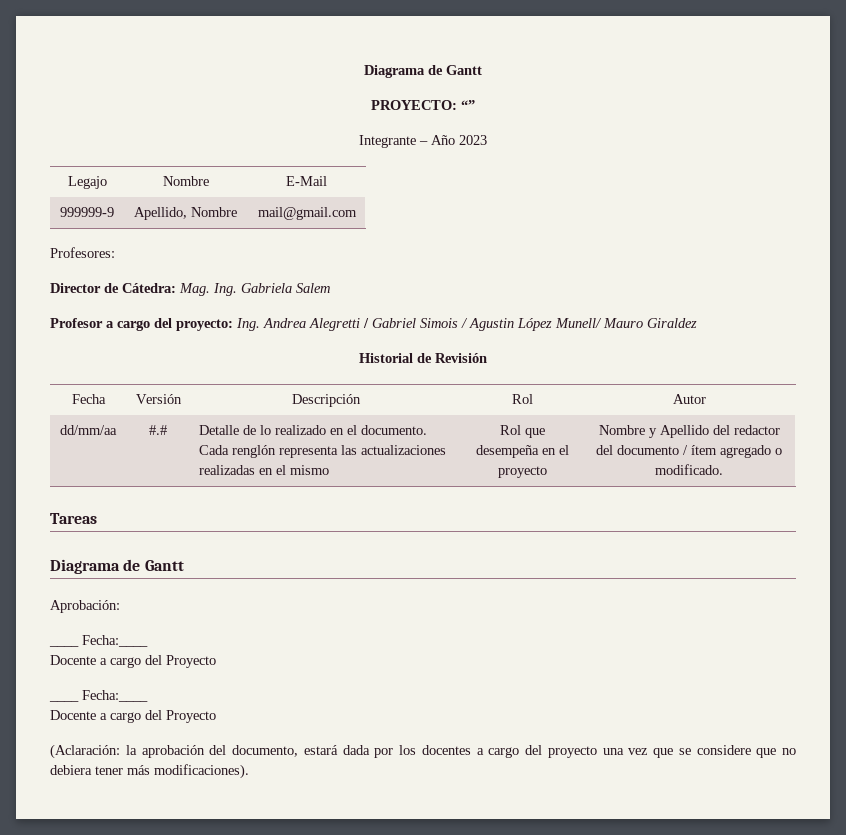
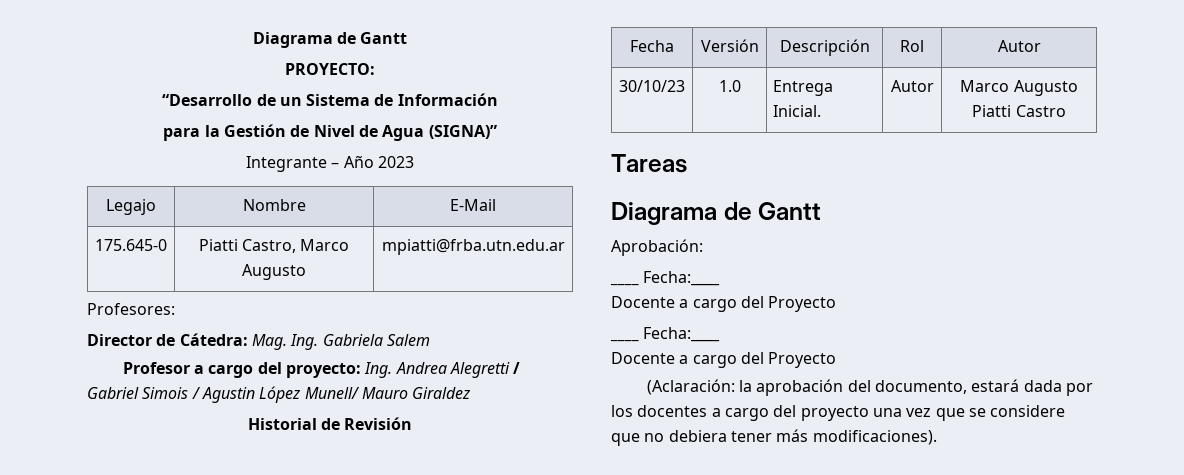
- PROYECTO: “”
+ PROYECTO:
+ “Desarrollo de un Sistema de Información
+ para la Gestión de Nivel de Agua (SIGNA)”
- 999999-9 | Apellido, Nombre | mail@gmail.com
+ 175.645-0 | Piatti Castro, Marco Augusto | mpiatti@frba.utn.edu.ar
- dd/mm/aa | #.# | Detalle de lo realizado en el documento. Cada renglón representa las actualizaciones realizadas en el mismo | Rol que desempeña en el proyecto | Nombre y Apellido del redactor del documento / ítem agregado o modificado.
+ 30/10/23 | 1.0 | Entrega Inicial. | Autor | Marco Augusto Piatti Castro

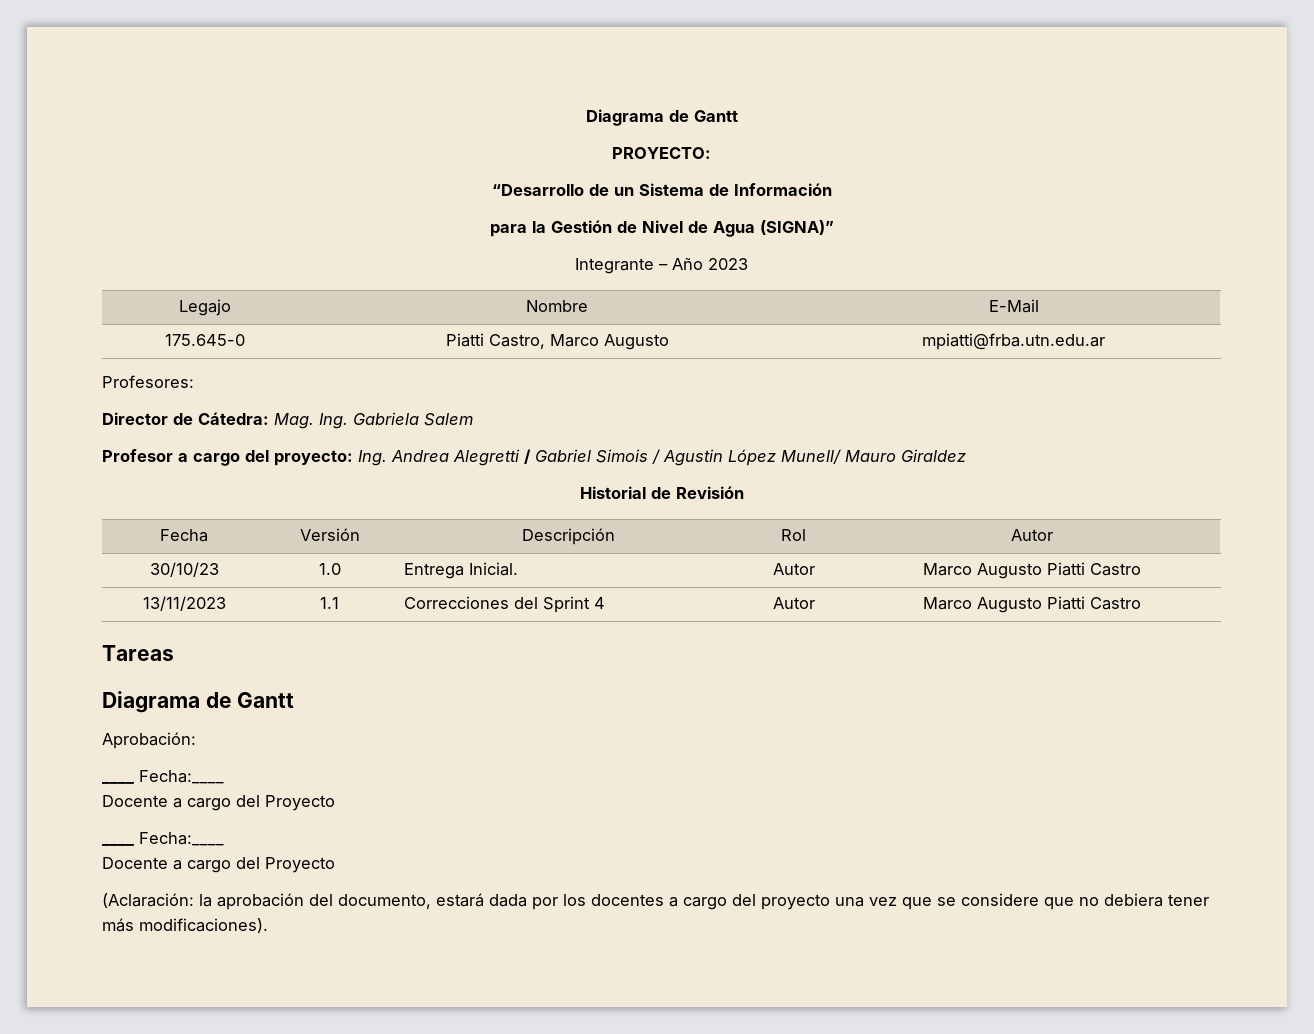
+ 13/11/2023 | 1.1 | Correcciones del Sprint 4 | Autor | Marco Augusto Piatti Castro

